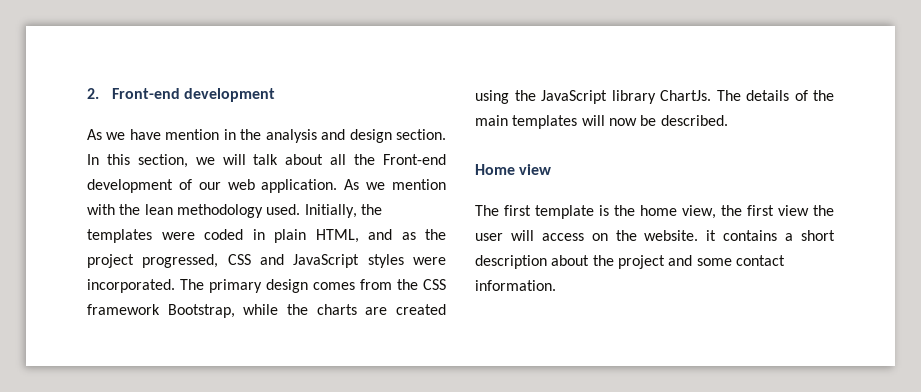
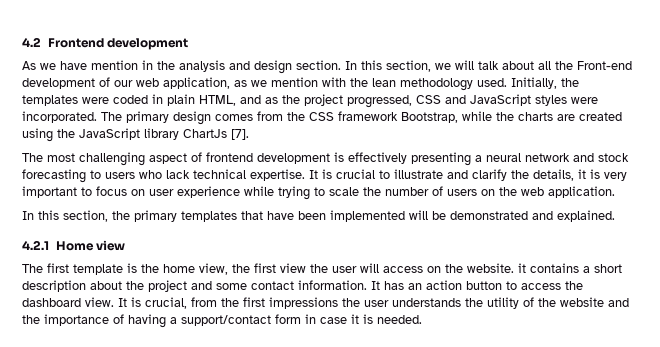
- 2. Front-end development
+ 4.2 Frontend development
- In this section, we will talk about all the Front-end development of our web application. As we mention with the lean methodology used.
+ In this section, we will talk about all the Front-end development of our web application, as we mention with the lean methodology used.
- The primary design comes from the CSS framework Bootstrap, while the charts are created using the JavaScript library ChartJs. The details of the main templates will now be described.
- Home view
+ The primary design comes from the CSS framework Bootstrap, while the charts are created using the JavaScript library ChartJs [7].
+ The most challenging aspect of frontend development is effectively presenting a neural network and stock forecasting to users who lack technical expertise. It is crucial to illustrate and clarify the details, it is very important to focus on user experience while trying to scale the number of users on the web application.
+ In this section, the primary templates that have been implemented will be demonstrated and explained.
+ 4.2.1 Home view
+ It has an action button to access the dashboard view. It is crucial, from the first impressions the user understands the utility of the website and the importance of having a support/contact form in case it is needed.

